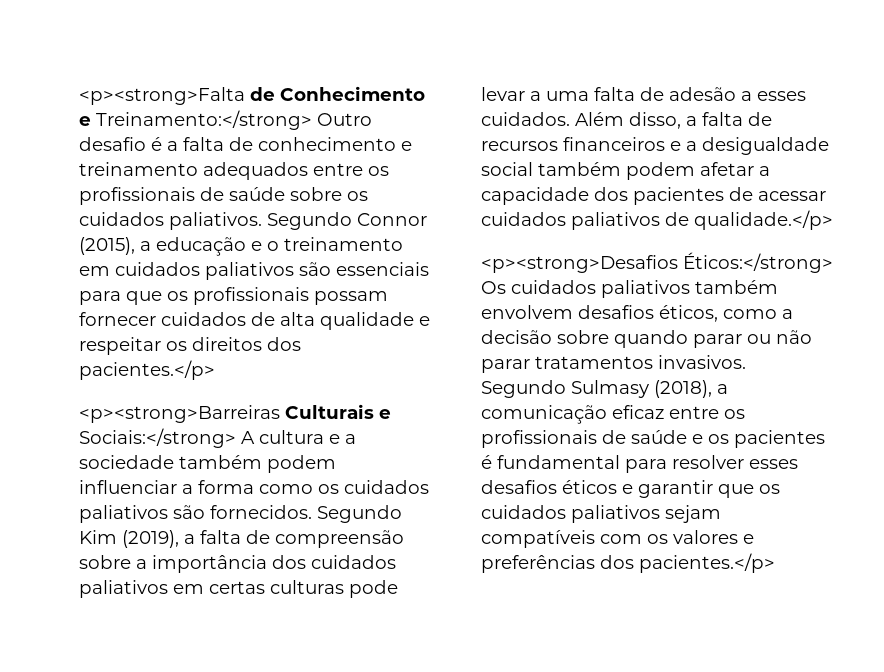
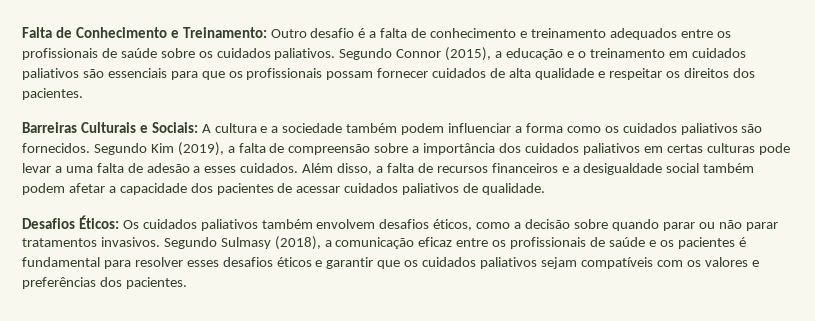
- <p><strong>Falta de Conhecimento e Treinamento:</strong> Outro desafio é a falta de conhecimento e treinamento adequados entre os profissionais de saúde sobre os cuidados paliativos.
+ Falta de Conhecimento e Treinamento: Outro desafio é a falta de conhecimento e treinamento adequados entre os profissionais de saúde sobre os cuidados paliativos.
- Segundo Connor (2015), a educação e o treinamento em cuidados paliativos são essenciais para que os profissionais possam fornecer cuidados de alta qualidade e respeitar os direitos dos pacientes.</p>
- <p><strong>Barreiras Culturais e Sociais:</strong> A cultura e a sociedade também podem influenciar a forma como os cuidados paliativos são fornecidos.
+ Segundo Connor (2015), a educação e o treinamento em cuidados paliativos são essenciais para que os profissionais possam fornecer cuidados de alta qualidade e respeitar os direitos dos pacientes.
+ Barreiras Culturais e Sociais: A cultura e a sociedade também podem influenciar a forma como os cuidados paliativos são fornecidos.
- Além disso, a falta de recursos financeiros e a desigualdade social também podem afetar a capacidade dos pacientes de acessar cuidados paliativos de qualidade.</p>
- <p><strong>Desafios Éticos:</strong> Os cuidados paliativos também envolvem desafios éticos, como a decisão sobre quando parar ou não parar tratamentos invasivos.
+ Além disso, a falta de recursos financeiros e a desigualdade social também podem afetar a capacidade dos pacientes de acessar cuidados paliativos de qualidade.
+ Desafios Éticos: Os cuidados paliativos também envolvem desafios éticos, como a decisão sobre quando parar ou não parar tratamentos invasivos.
- Segundo Sulmasy (2018), a comunicação eficaz entre os profissionais de saúde e os pacientes é fundamental para resolver esses desafios éticos e garantir que os cuidados paliativos sejam compatíveis com os valores e preferências dos pacientes.</p>
+ Segundo Sulmasy (2018), a comunicação eficaz entre os profissionais de saúde e os pacientes é fundamental para resolver esses desafios éticos e garantir que os cuidados paliativos sejam compatíveis com os valores e preferências dos pacientes.

